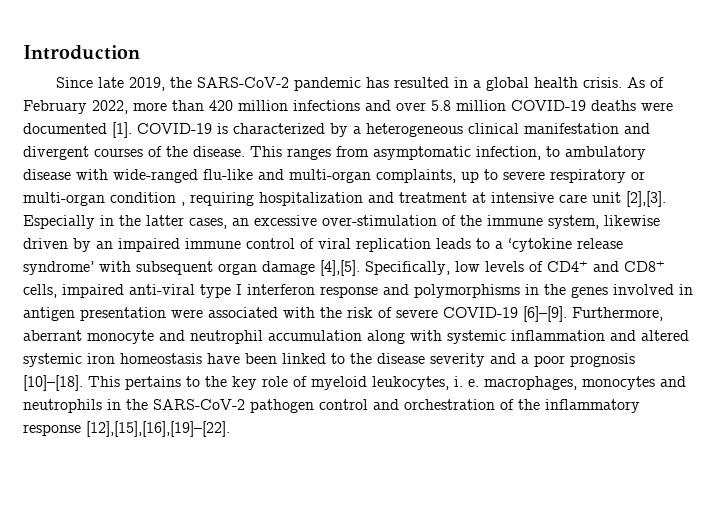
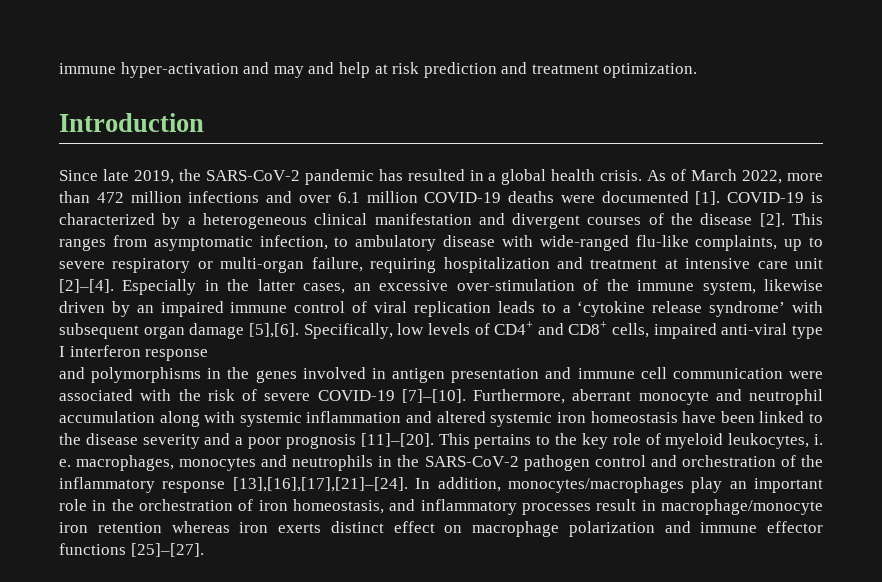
+ immune hyper-activation and may and help at risk prediction and treatment optimization.
- As of February 2022, more than 420 million infections and over 5.8 million COVID-19 deaths were documented [1].
+ As of March 2022, more than 472 million infections and over 6.1 million COVID-19 deaths were documented [1].
- COVID-19 is characterized by a heterogeneous clinical manifestation and divergent courses of the disease.
+ COVID-19 is characterized by a heterogeneous clinical manifestation and divergent courses of the disease [2].
- This ranges from asymptomatic infection, to ambulatory disease with wide-ranged flu-like and multi-organ complaints, up to severe respiratory or multi-organ condition , requiring hospitalization and treatment at intensive care unit [2],[3].
+ This ranges from asymptomatic infection, to ambulatory disease with wide-ranged flu-like complaints, up to severe respiratory or multi-organ failure, requiring hospitalization and treatment at intensive care unit [2]–[4].
- Especially in the latter cases, an excessive over-stimulation of the immune system, likewise driven by an impaired immune control of viral replication leads to a ‘cytokine release syndrome’ with subsequent organ damage [4],[5].
+ Especially in the latter cases, an excessive over-stimulation of the immune system, likewise driven by an impaired immune control of viral replication leads to a ‘cytokine release syndrome’ with subsequent organ damage [5],[6].
- Specifically, low levels of CD4+ and CD8+ cells, impaired anti-viral type I interferon response and polymorphisms in the genes involved in antigen presentation were associated with the risk of severe COVID-19 [6]–[9].
+ Specifically, low levels of CD4+ and CD8+ cells, impaired anti-viral type I interferon response
+ and polymorphisms in the genes involved in antigen presentation and immune cell communication were associated with the risk of severe COVID-19 [7]–[10].
- Furthermore, aberrant monocyte and neutrophil accumulation along with systemic inflammation and altered systemic iron homeostasis have been linked to the disease severity and a poor prognosis [10]–[18].
+ Furthermore, aberrant monocyte and neutrophil accumulation along with systemic inflammation and altered systemic iron homeostasis have been linked to the disease severity and a poor prognosis [11]–[20].
- This pertains to the key role of myeloid leukocytes, i. e. macrophages, monocytes and neutrophils in the SARS-CoV-2 pathogen control and orchestration of the inflammatory response [12],[15],[16],[19]–[22].
+ This pertains to the key role of myeloid leukocytes, i. e. macrophages, monocytes and neutrophils in the SARS-CoV-2 pathogen control and orchestration of the inflammatory response [13],[16],[17],[21]–[24]. In addition, monocytes/macrophages play an important role in the orchestration of iron homeostasis, and inflammatory processes result in macrophage/monocyte iron retention whereas iron exerts distinct effect on macrophage polarization and immune effector functions [25]–[27].

